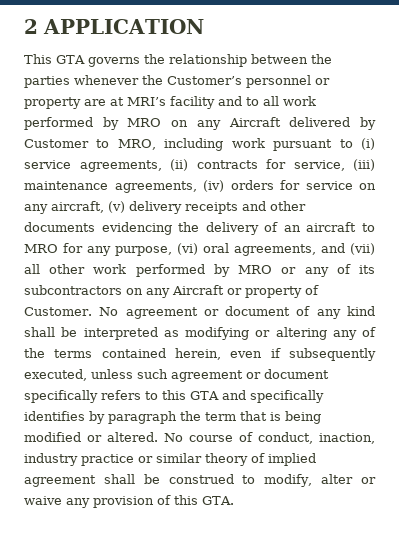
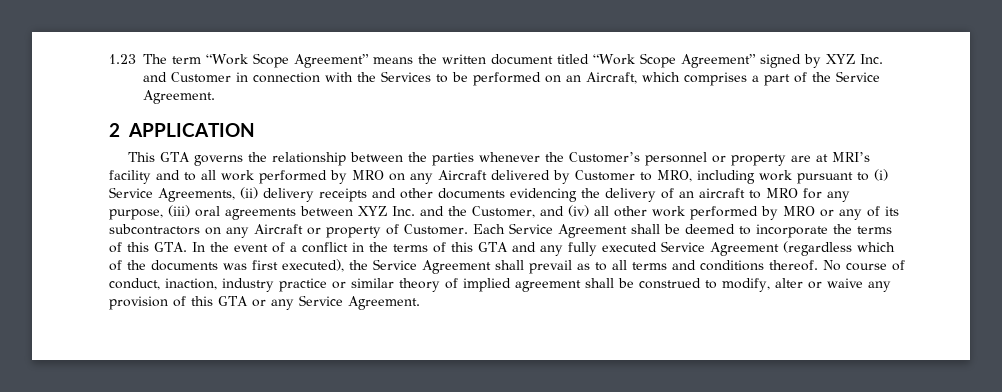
+ 1.23 The term “Work Scope Agreement” means the written document titled “Work Scope Agreement” signed by XYZ Inc. and Customer in connection with the Services to be performed on an Aircraft, which comprises a part of the Service Agreement.
- This GTA governs the relationship between the parties whenever the Customer’s personnel or property are at MRI’s facility and to all work performed by MRO on any Aircraft delivered by Customer to MRO, including work pursuant to (i) service agreements, (ii) contracts for service, (iii) maintenance agreements, (iv) orders for service on any aircraft, (v) delivery receipts and other documents evidencing the delivery of an aircraft to MRO for any purpose, (vi) oral agreements, and (vii) all other work performed by MRO or any of its subcontractors on any Aircraft or property of Customer.
+ This GTA governs the relationship between the parties whenever the Customer’s personnel or property are at MRI’s facility and to all work performed by MRO on any Aircraft delivered by Customer to MRO, including work pursuant to (i) Service Agreements, (ii) delivery receipts and other documents evidencing the delivery of an aircraft to MRO for any purpose, (iii) oral agreements between XYZ Inc. and the Customer, and (iv) all other work performed by MRO or any of its subcontractors on any Aircraft or property of Customer.
- No agreement or document of any kind shall be interpreted as modifying or altering any of the terms contained herein, even if subsequently executed, unless such agreement or document specifically refers to this GTA and specifically identifies by paragraph the term that is being modified or altered.
+ Each Service Agreement shall be deemed to incorporate the terms of this GTA. In the event of a conflict in the terms of this GTA and any fully executed Service Agreement (regardless which of the documents was first executed), the Service Agreement shall prevail as to all terms and conditions thereof.
- No course of conduct, inaction, industry practice or similar theory of implied agreement shall be construed to modify, alter or waive any provision of this GTA.
+ No course of conduct, inaction, industry practice or similar theory of implied agreement shall be construed to modify, alter or waive any provision of this GTA or any Service Agreement.

